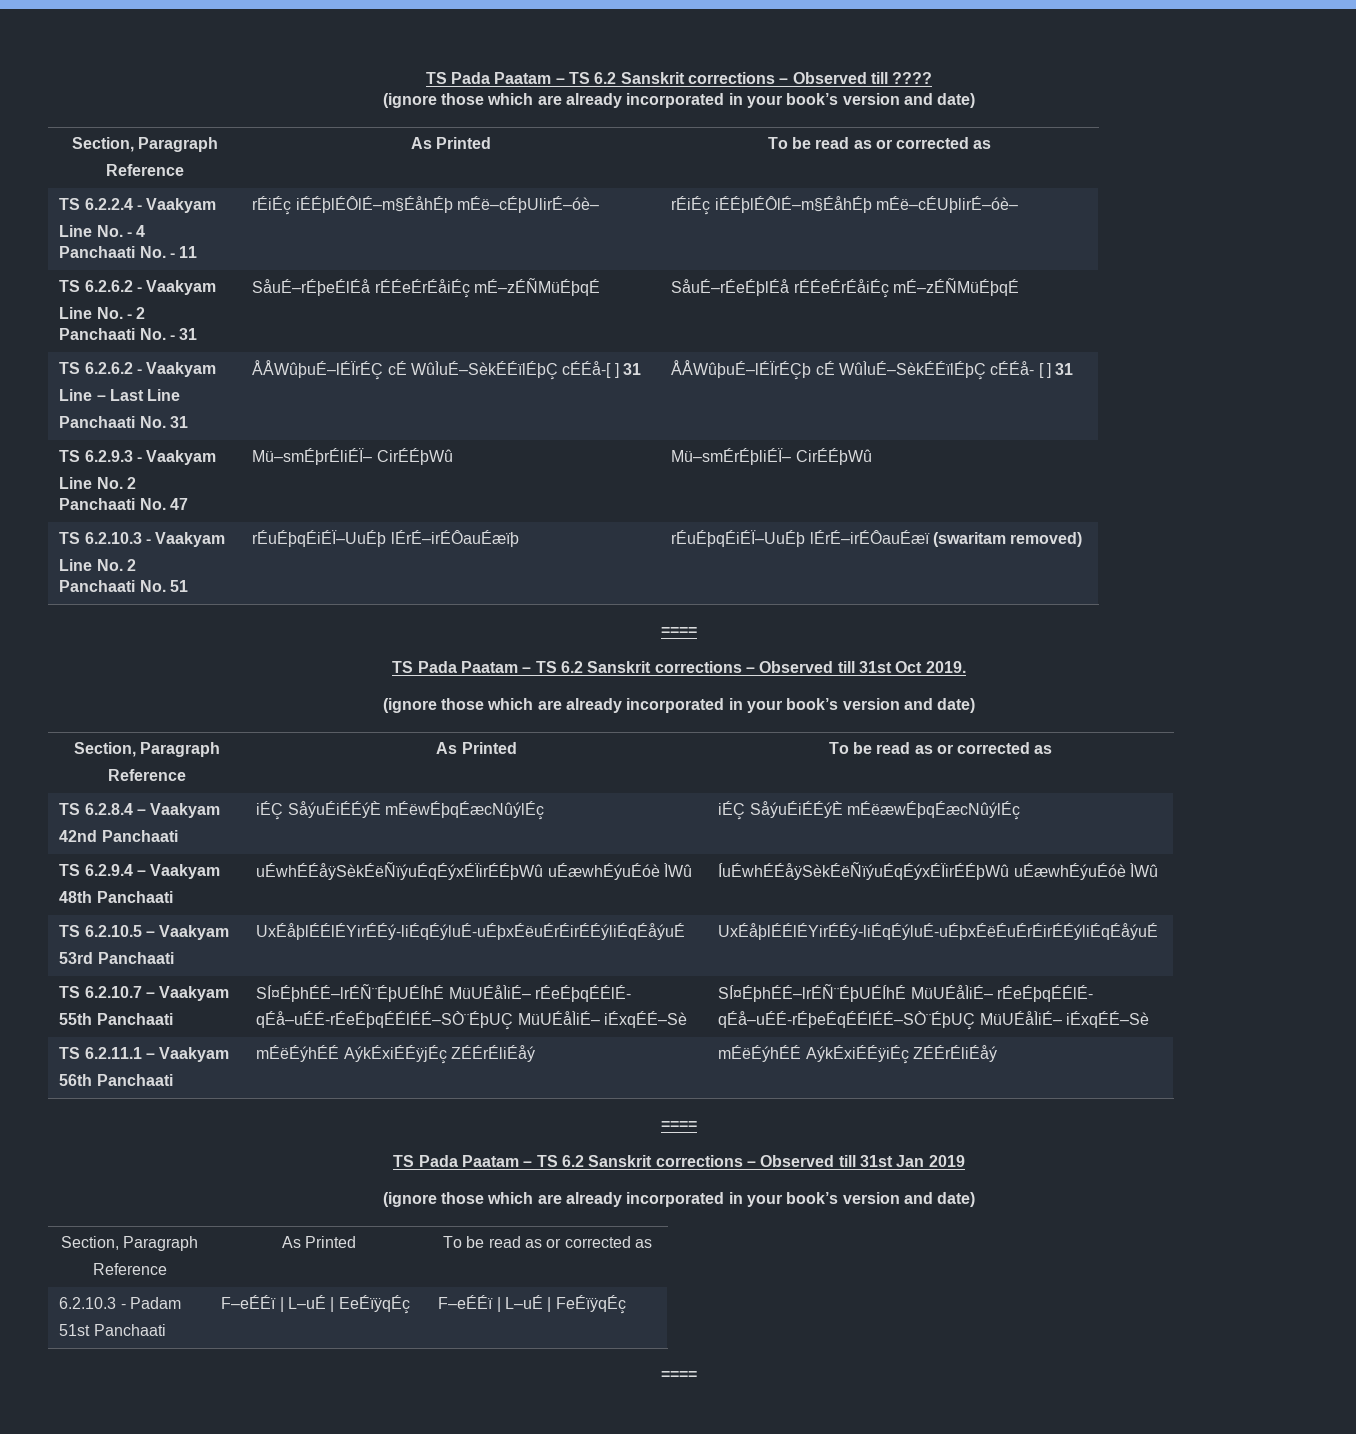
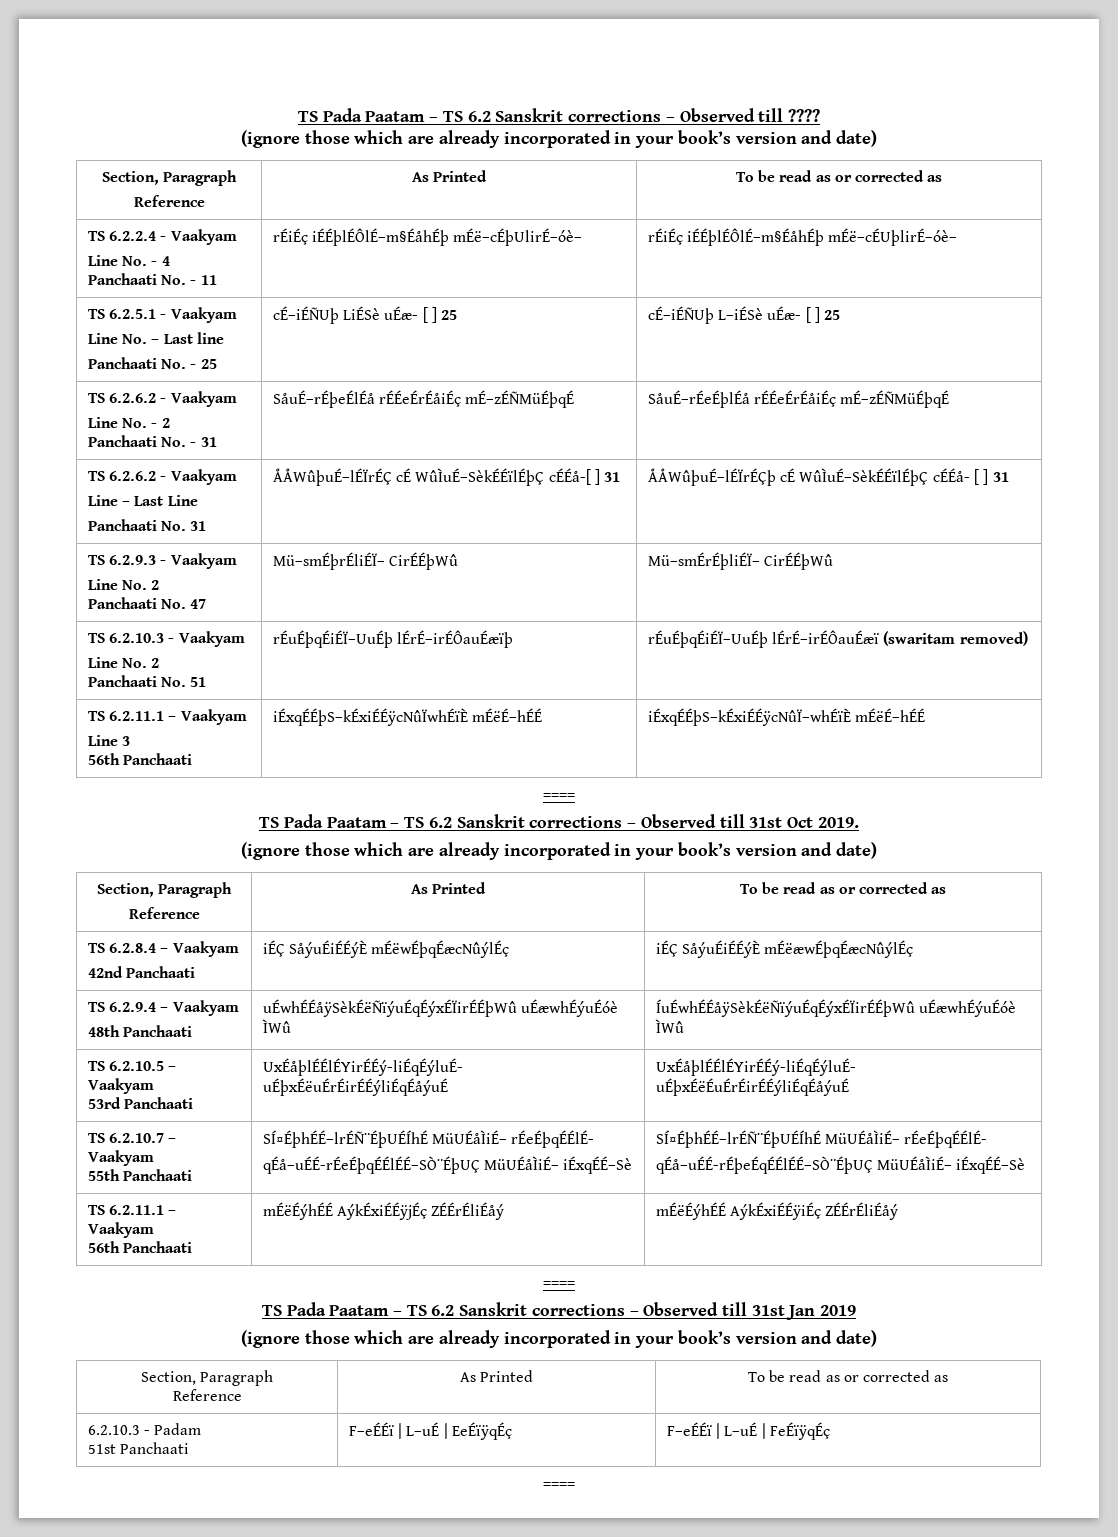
+ TS 6.2.5.1 - Vaakyam
+ Line No. – Last line
+ Panchaati No. - 25 | cÉ–iÉÑUþ LiÉSè uÉæ- [ ] 25 | cÉ–iÉÑUþ L–iÉSè uÉæ- [ ] 25
  TS 6.2.10.3 - Vaakyam
  Line No. 2
  Panchaati No. 51 | rÉuÉþqÉiÉÏ–UuÉþ lÉrÉ–irÉÔauÉæïþ | rÉuÉþqÉiÉÏ–UuÉþ lÉrÉ–irÉÔauÉæï (swaritam removed)
+ TS 6.2.11.1 – Vaakyam
+ Line 3
+ 56th Panchaati | iÉxqÉÉþS–kÉxiÉÉÿcNûÏwhÉïÈ mÉëÉ–hÉÉ | iÉxqÉÉþS–kÉxiÉÉÿcNûÏ–whÉïÈ mÉëÉ–hÉÉ

